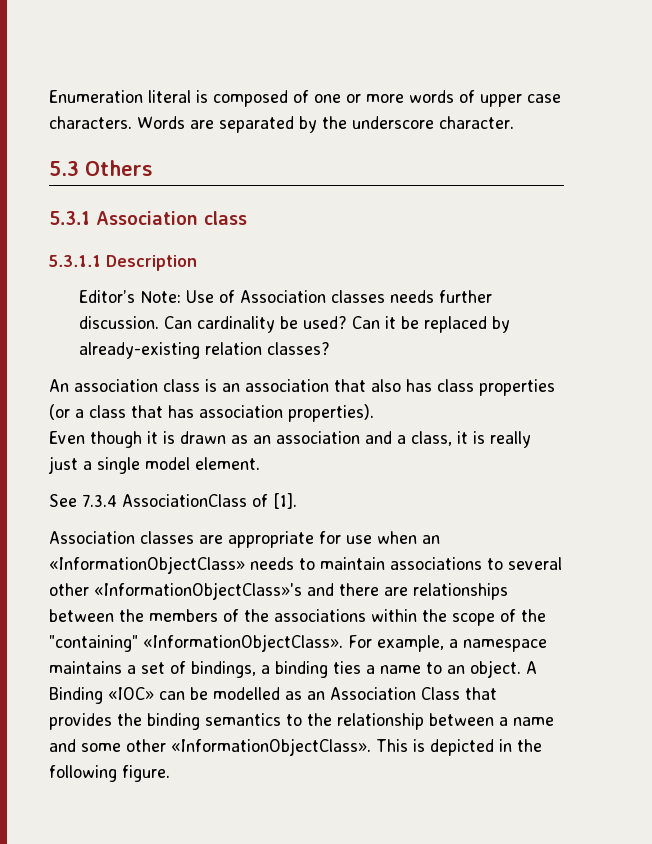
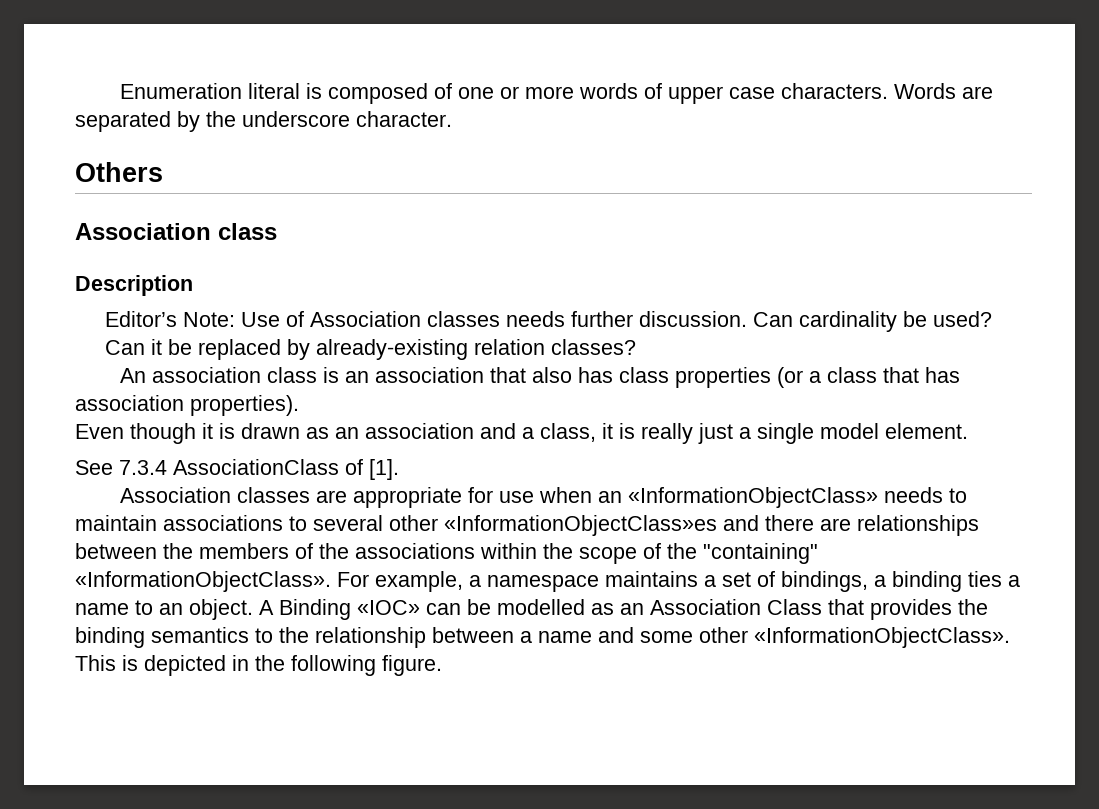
- 5.3 Others
+ Others
- 5.3.1 Association class
+ Association class
- 5.3.1.1 Description
+ Description
- Association classes are appropriate for use when an «InformationObjectClass» needs to maintain associations to several other «InformationObjectClass»'s and there are relationships between the members of the associations within the scope of the "containing" «InformationObjectClass».
+ Association classes are appropriate for use when an «InformationObjectClass» needs to maintain associations to several other «InformationObjectClass»es and there are relationships between the members of the associations within the scope of the "containing" «InformationObjectClass».

